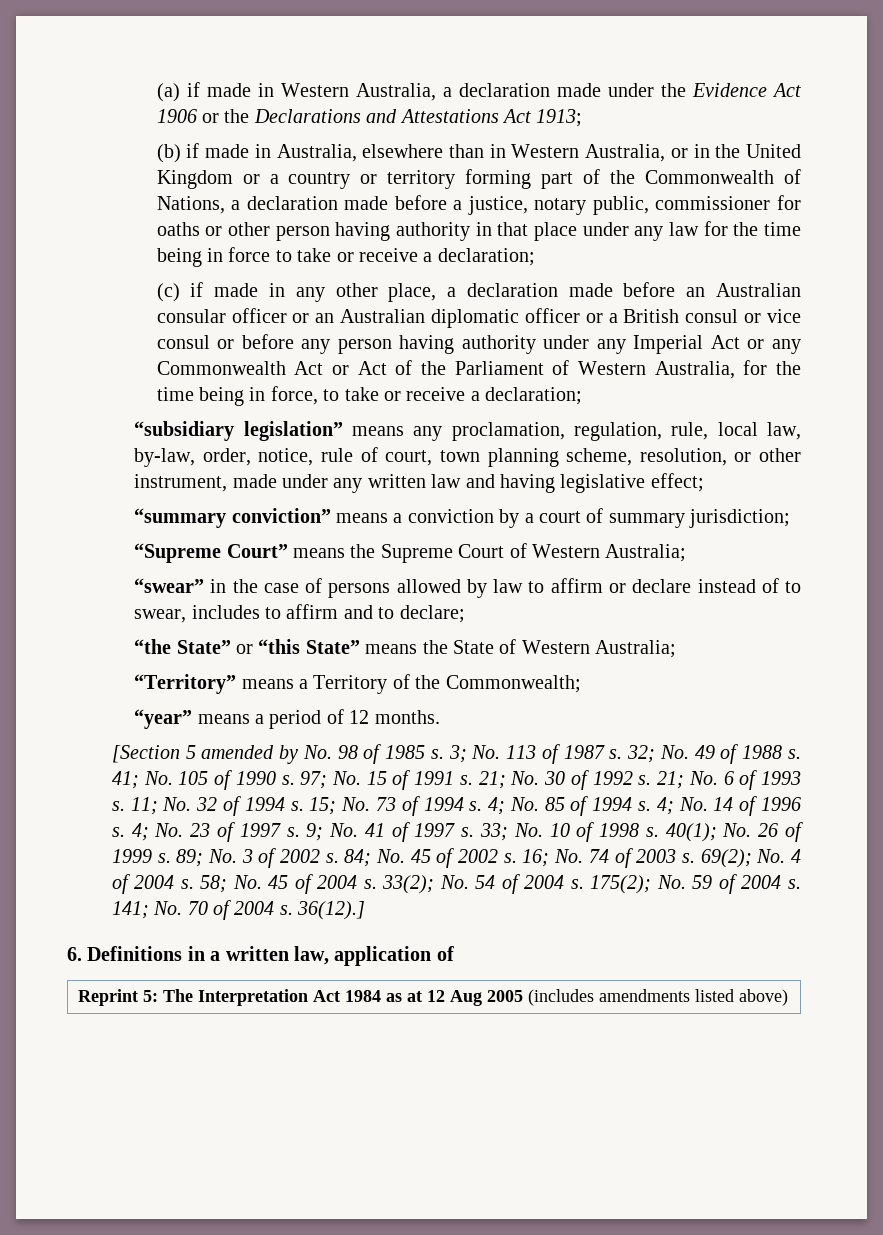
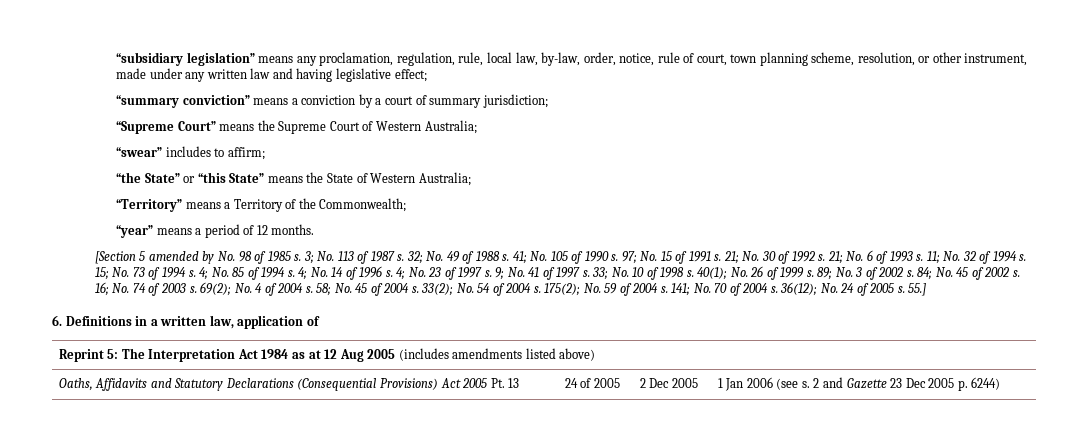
- (a) if made in Western Australia, a declaration made under the Evidence Act 1906 or the Declarations and Attestations Act 1913;
- (b) if made in Australia, elsewhere than in Western Australia, or in the United Kingdom or a country or territory forming part of the Commonwealth of Nations, a declaration made before a justice, notary public, commissioner for oaths or other person having authority in that place under any law for the time being in force to take or receive a declaration;
- (c) if made in any other place, a declaration made before an Australian consular officer or an Australian diplomatic officer or a British consul or vice consul or before any person having authority under any Imperial Act or any Commonwealth Act or Act of the Parliament of Western Australia, for the time being in force, to take or receive a declaration;
- “swear” in the case of persons allowed by law to affirm or declare instead of to swear, includes to affirm and to declare;
+ “swear” includes to affirm;
- 36(12).]
+ 36(12); No. 24 of 2005 s. 55.]
+ Oaths, Affidavits and Statutory Declarations (Consequential Provisions) Act 2005 Pt. 13 | 24 of 2005 | 2 Dec 2005 | 1 Jan 2006 (see s. 2 and Gazette 23 Dec 2005 p. 6244)

